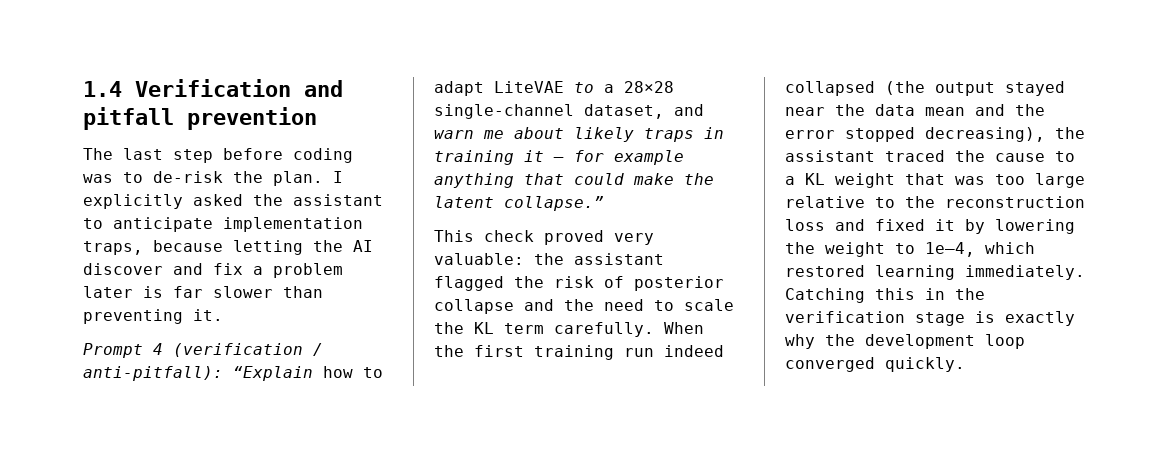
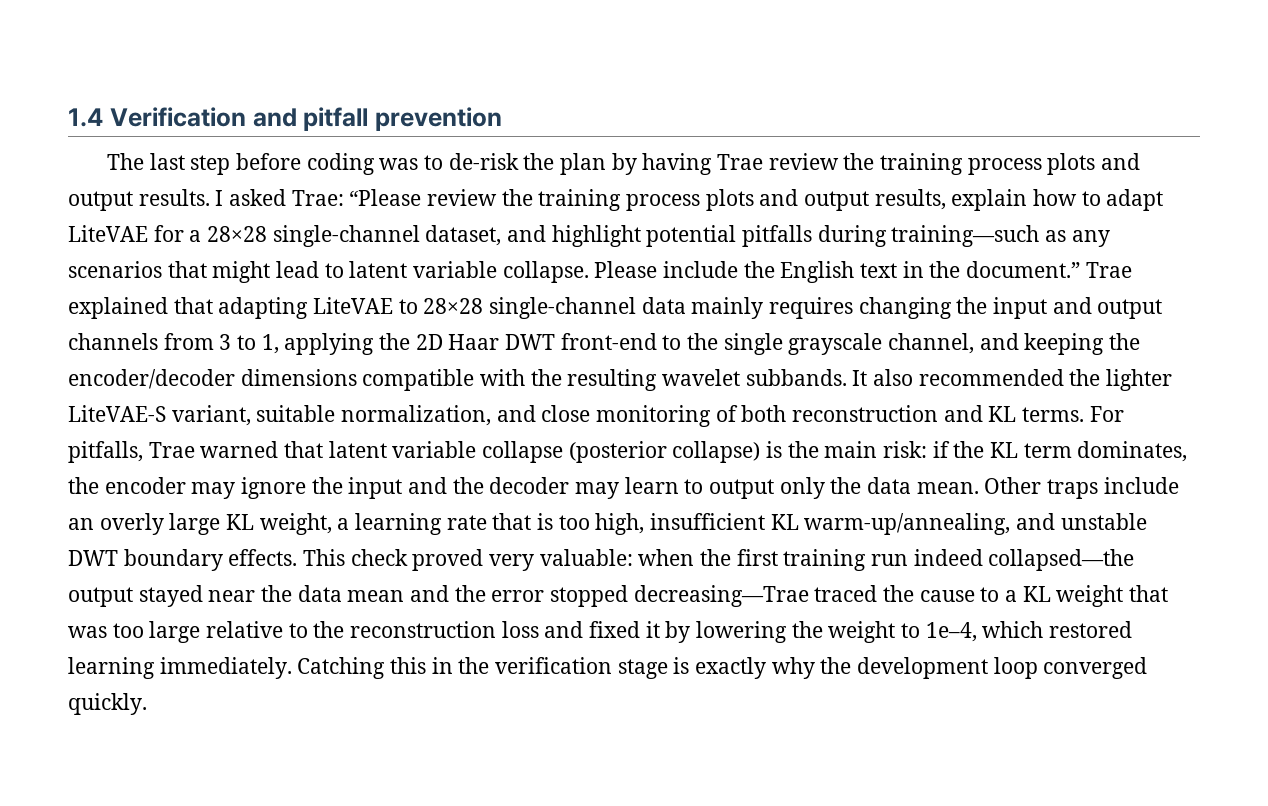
- The last step before coding was to de-risk the plan. I explicitly asked the assistant to anticipate implementation traps, because letting the AI discover and fix a problem later is far slower than preventing it.
- Prompt 4 (verification / anti-pitfall): “Explain how to adapt LiteVAE to a 28×28 single-channel dataset, and warn me about likely traps in training it — for example anything that could make the latent collapse.”
- This check proved very valuable:
+ The last step before coding was to de-risk the plan by having Trae review the training process plots and output results. I asked Trae: “Please review the training process plots and output results, explain how to adapt LiteVAE for a 28×28 single-channel dataset, and highlight potential pitfalls during training—such as any scenarios that might lead to latent variable collapse. Please include the English text in the document.” Trae explained that adapting LiteVAE to 28×28 single-channel data mainly requires changing the input and output channels from 3 to 1, applying the 2D Haar DWT front-end to the single grayscale channel, and keeping the encoder/decoder dimensions compatible with the resulting wavelet subbands. It also recommended the lighter LiteVAE-S variant, suitable normalization, and close monitoring of both reconstruction and KL terms. For pitfalls, Trae warned that latent variable collapse (posterior collapse) is the main risk: if the KL term dominates, the encoder may ignore the input and the decoder may learn to output only the data mean. Other traps include an overly large KL weight, a learning rate that is too high, insufficient KL warm-up/annealing, and unstable DWT boundary effects. This check proved very valuable:
- the assistant flagged the risk of posterior collapse and the need to scale the KL term carefully. When the first training run indeed collapsed (the output stayed near the data mean and the error stopped decreasing), the assistant traced the cause to a KL weight that was too large relative to the reconstruction loss and fixed it by lowering the weight to 1e–4, which restored learning immediately.
+ when the first training run indeed collapsed—the output stayed near the data mean and the error stopped decreasing—Trae traced the cause to a KL weight that was too large relative to the reconstruction loss and fixed it by lowering the weight to 1e–4, which restored learning immediately.

